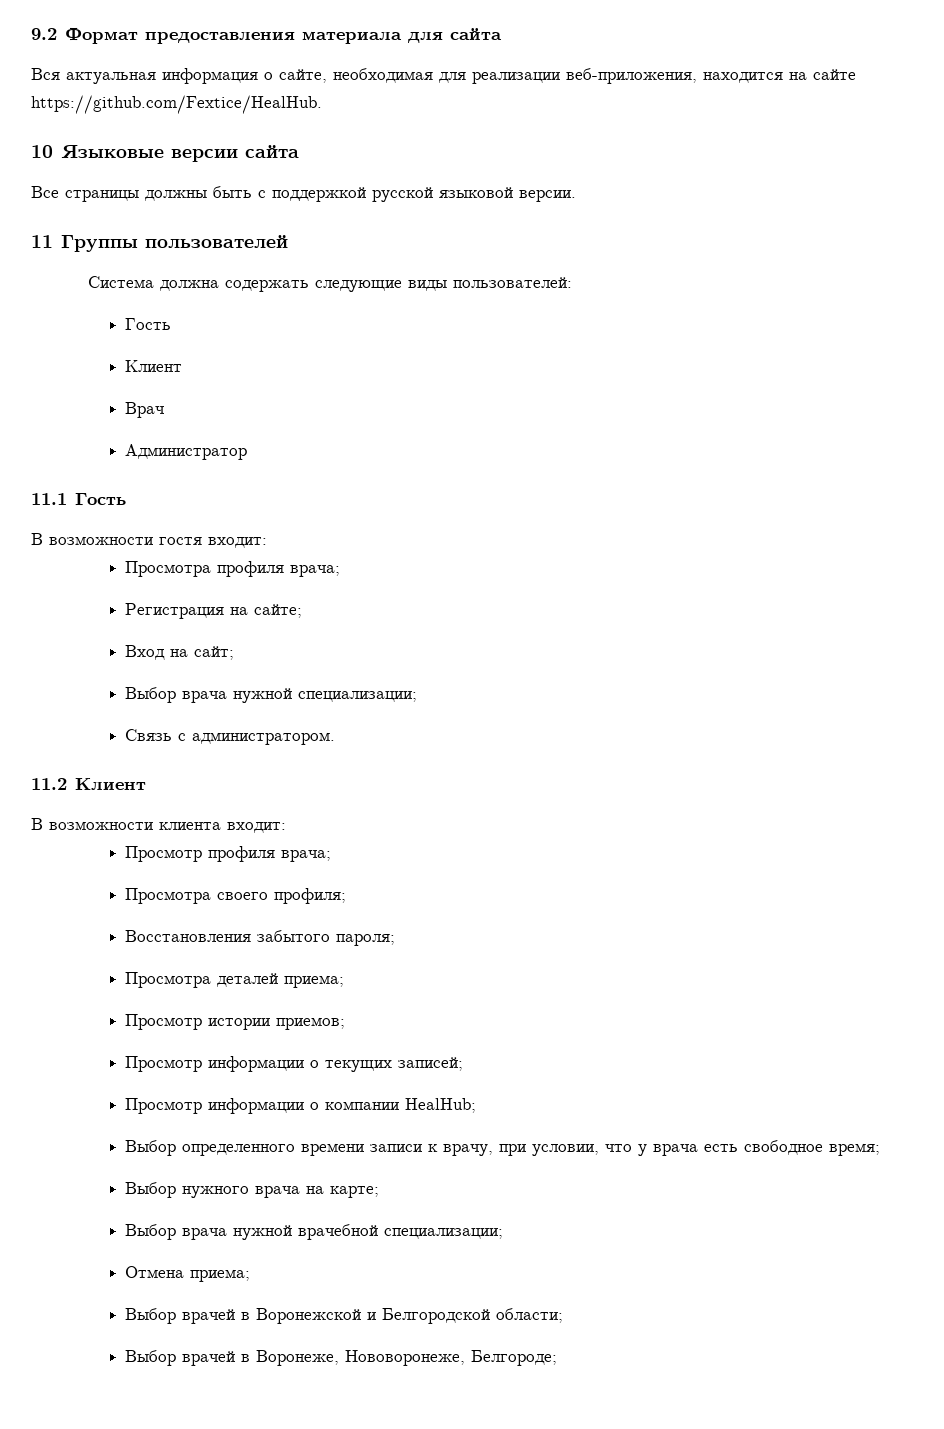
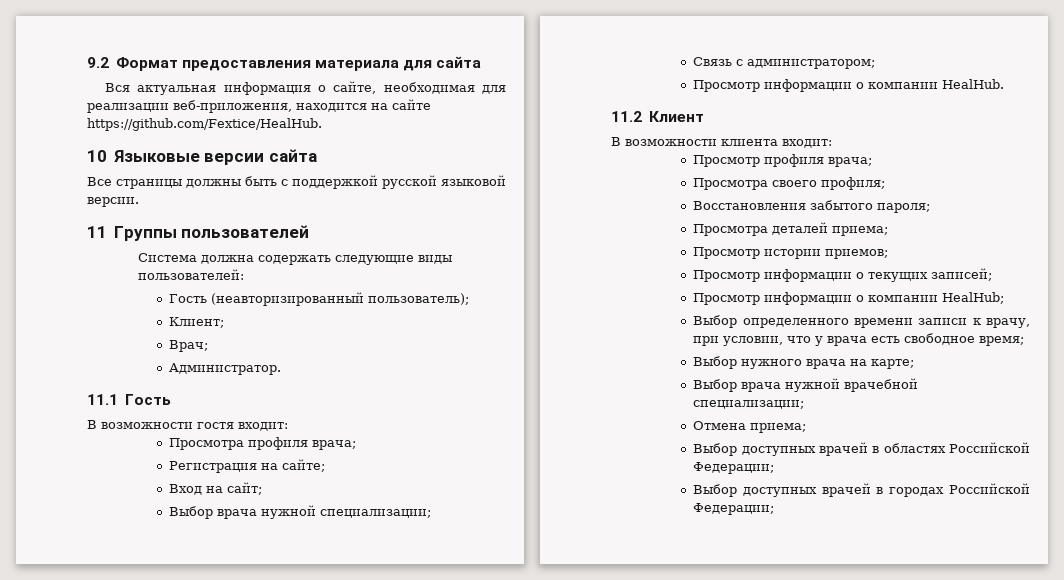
  Система должна содержать следующие виды пользователей:
- Гость
- Клиент
- Врач
- Администратор
+ Гость (неавторизированный пользователь);
+ Клиент;
+ Врач;
+ Администратор.
- Связь с администратором.
+ Связь с администратором;
+ Просмотр информации о компании HealHub.
- Выбор врачей в Воронежской и Белгородской области;
- Выбор врачей в Воронеже, Нововоронеже, Белгороде;
+ Выбор доступных врачей в областях Российской Федерации;
+ Выбор доступных врачей в городах Российской Федерации;

